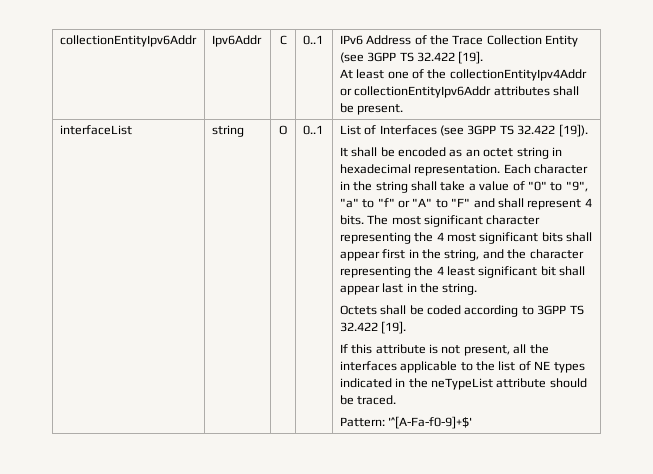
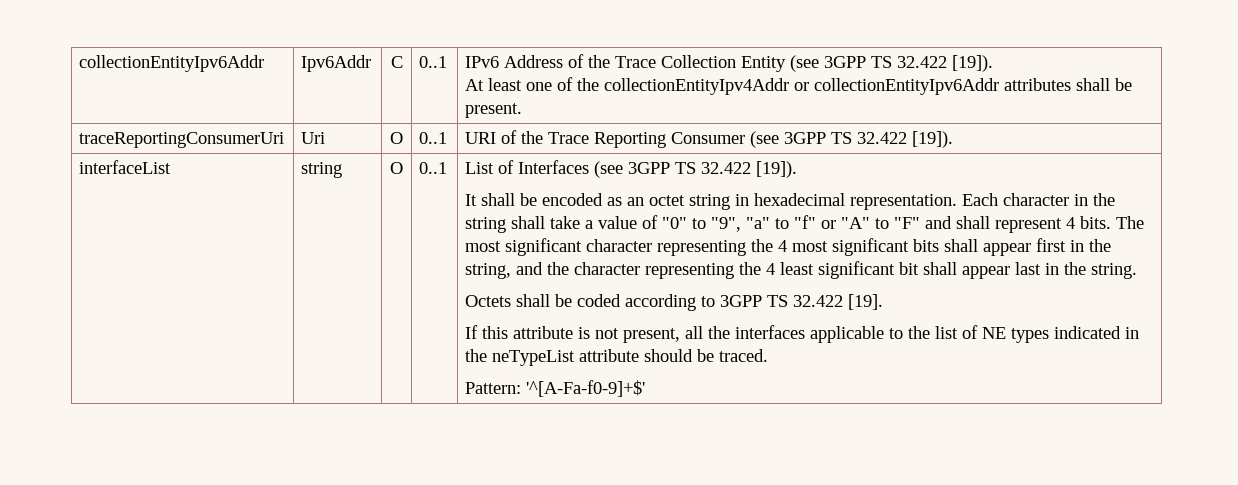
- collectionEntityIpv6Addr | Ipv6Addr | C | 0..1 | IPv6 Address of the Trace Collection Entity (see 3GPP TS 32.422 [19].
+ collectionEntityIpv6Addr | Ipv6Addr | C | 0..1 | IPv6 Address of the Trace Collection Entity (see 3GPP TS 32.422 [19]).
+ traceReportingConsumerUri | Uri | O | 0..1 | URI of the Trace Reporting Consumer (see 3GPP TS 32.422 [19]).

